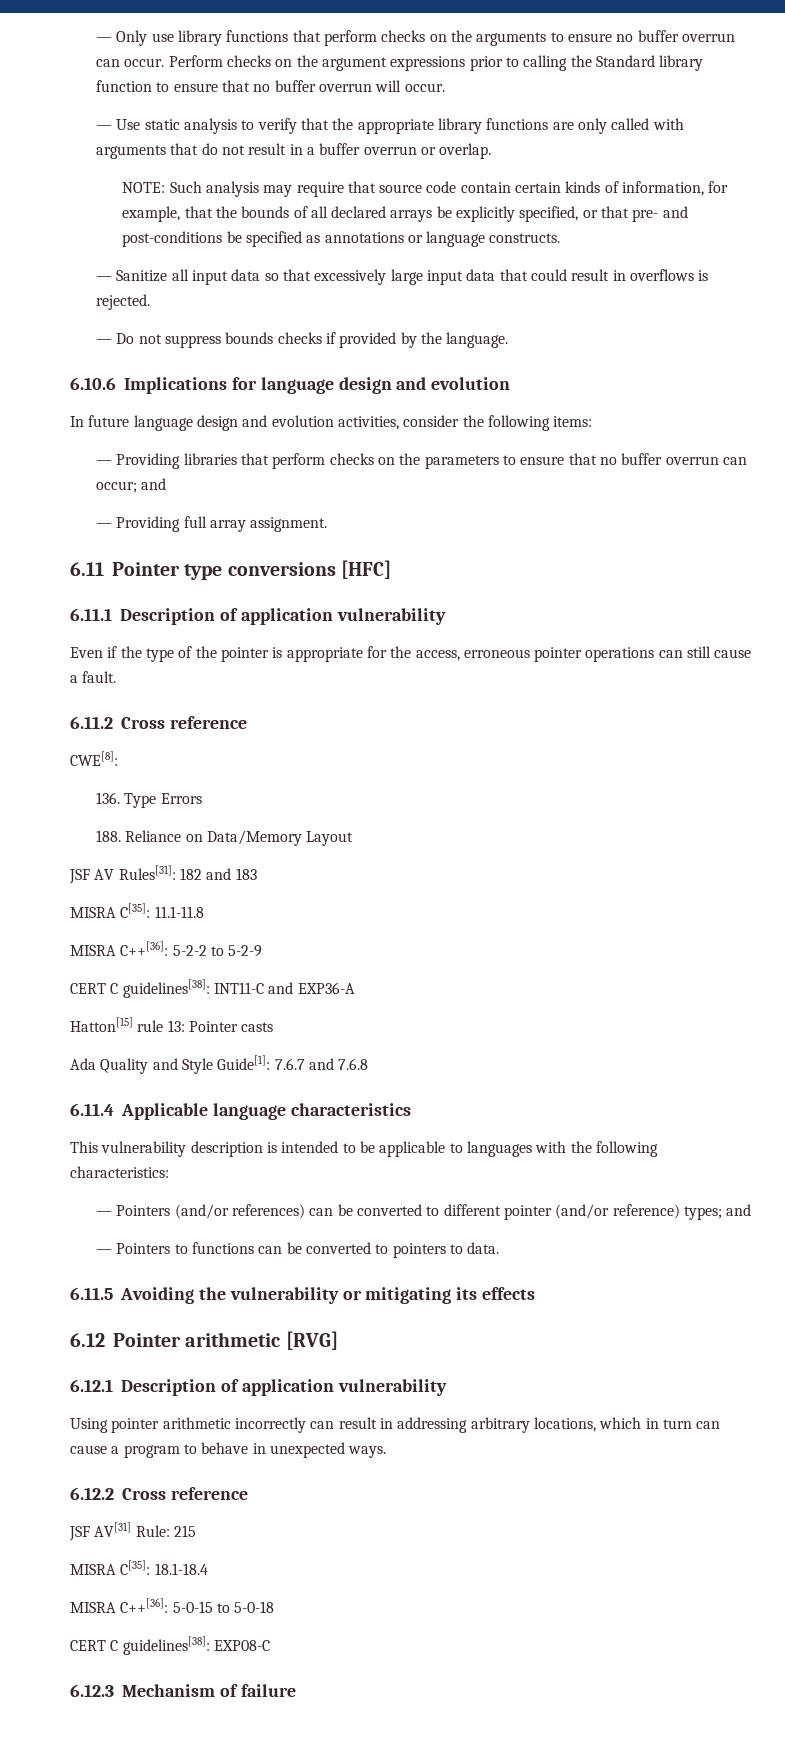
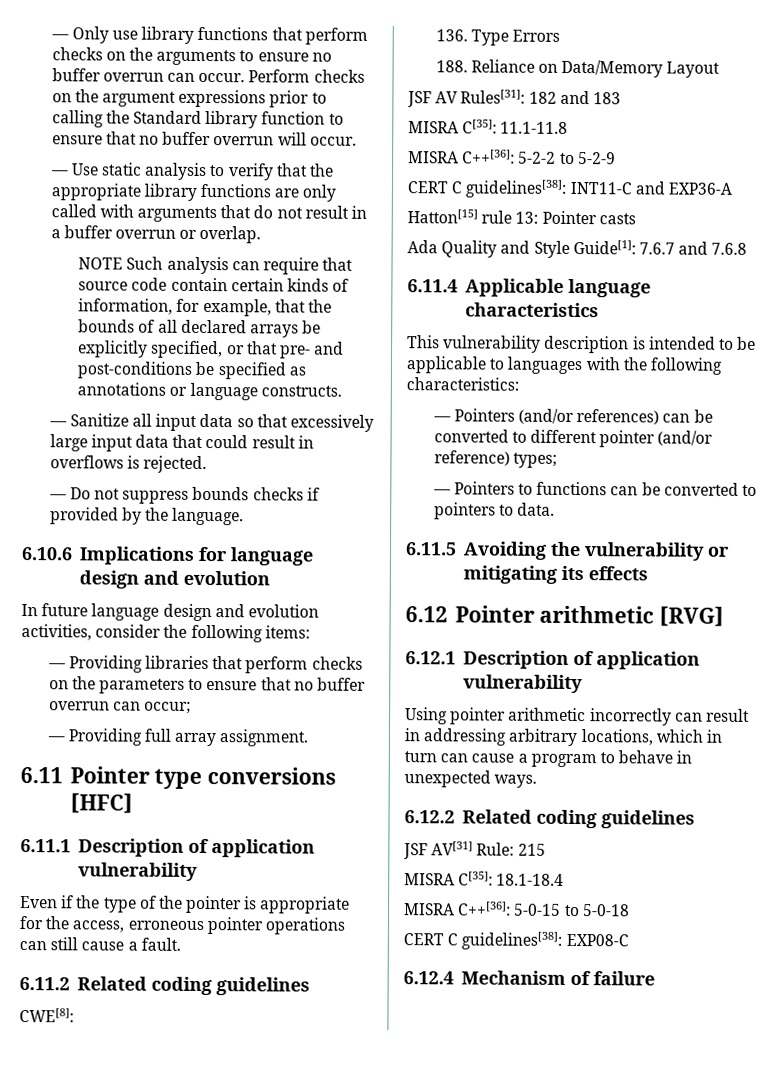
- NOTE: Such analysis may require that source code contain certain kinds of information, for example, that the bounds of all declared arrays be explicitly specified, or that pre- and post-conditions be specified as annotations or language constructs.
+ NOTE Such analysis can require that source code contain certain kinds of information, for example, that the bounds of all declared arrays be explicitly specified, or that pre- and post-conditions be specified as annotations or language constructs.
- — Providing libraries that perform checks on the parameters to ensure that no buffer overrun can occur; and
+ — Providing libraries that perform checks on the parameters to ensure that no buffer overrun can occur;
- 6.11.2 Cross reference
+ 6.11.2 Related coding guidelines
- — Pointers (and/or references) can be converted to different pointer (and/or reference) types; and
+ — Pointers (and/or references) can be converted to different pointer (and/or reference) types;
- 6.12.2 Cross reference
+ 6.12.2 Related coding guidelines
- 6.12.3 Mechanism of failure
+ 6.12.4 Mechanism of failure

